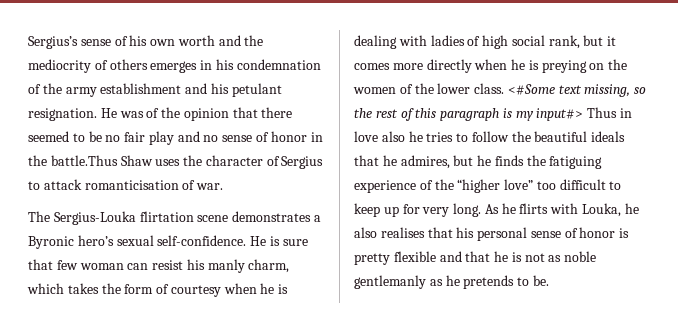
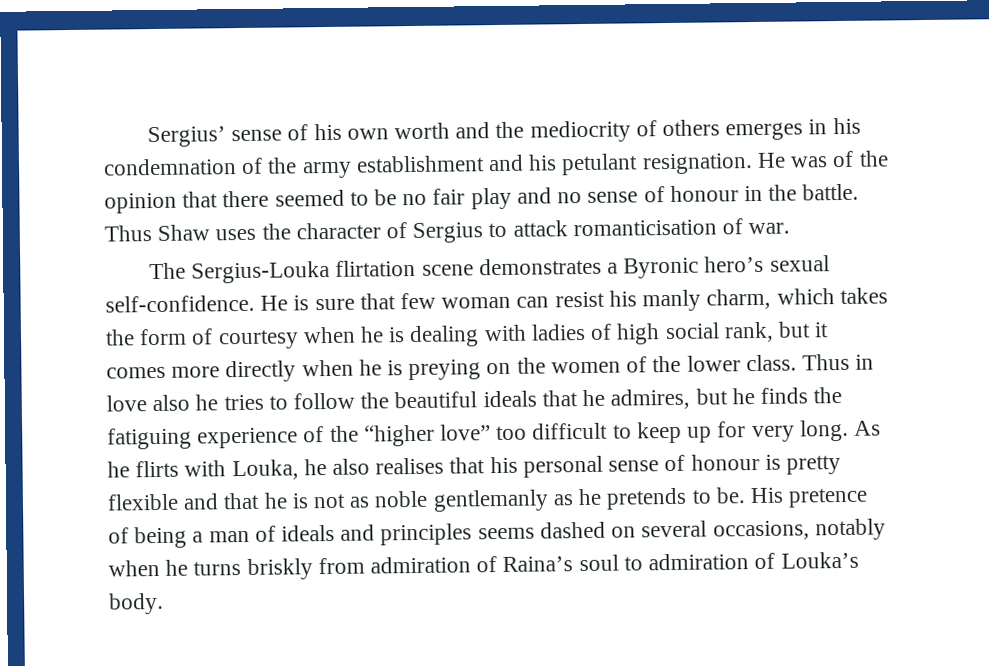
- Sergius’s sense of his own worth and the mediocrity of others emerges in his condemnation of the army establishment and his petulant resignation.
+ Sergius’ sense of his own worth and the mediocrity of others emerges in his condemnation of the army establishment and his petulant resignation.
- He was of the opinion that there seemed to be no fair play and no sense of honor in the battle.Thus Shaw uses the character of Sergius to attack romanticisation of war.
+ He was of the opinion that there seemed to be no fair play and no sense of honour in the battle. Thus Shaw uses the character of Sergius to attack romanticisation of war.
- <#Some text missing, so the rest of this paragraph is my input#> Thus in love also he tries to follow the beautiful ideals that he admires, but he finds the fatiguing experience of the “higher love” too difficult to keep up for very long.
+ Thus in love also he tries to follow the beautiful ideals that he admires, but he finds the fatiguing experience of the “higher love” too difficult to keep up for very long.
- As he flirts with Louka, he also realises that his personal sense of honor is pretty flexible and that he is not as noble gentlemanly as he pretends to be.
+ As he flirts with Louka, he also realises that his personal sense of honour is pretty flexible and that he is not as noble gentlemanly as he pretends to be.
+ His pretence of being a man of ideals and principles seems dashed on several occasions, notably when he turns briskly from admiration of Raina’s soul to admiration of Louka’s body.

